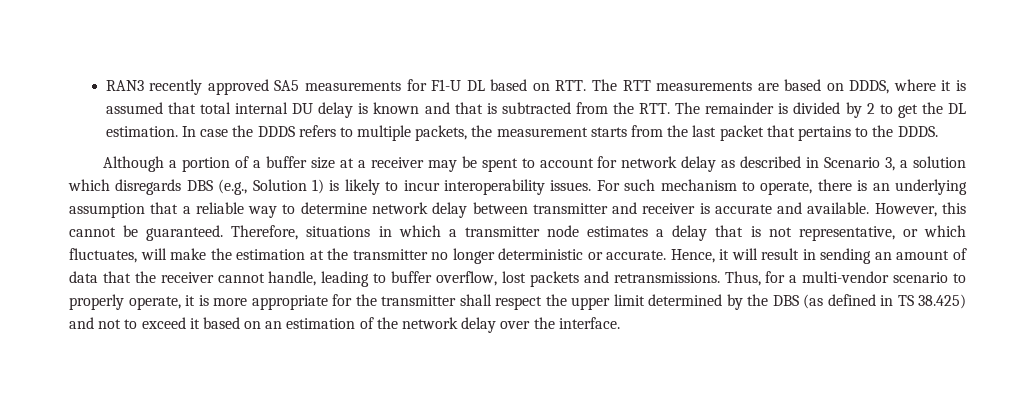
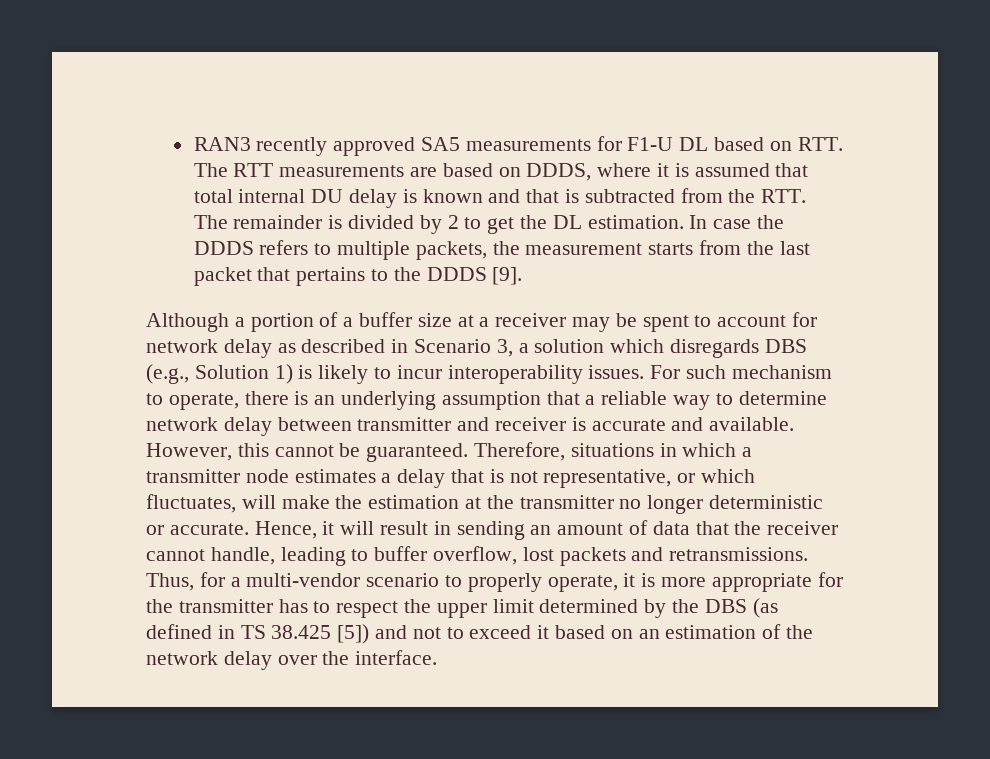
- In case the DDDS refers to multiple packets, the measurement starts from the last packet that pertains to the DDDS.
+ In case the DDDS refers to multiple packets, the measurement starts from the last packet that pertains to the DDDS [9].
- Thus, for a multi-vendor scenario to properly operate, it is more appropriate for the transmitter shall respect the upper limit determined by the DBS (as defined in TS 38.425) and not to exceed it based on an estimation of the network delay over the interface.
+ Thus, for a multi-vendor scenario to properly operate, it is more appropriate for the transmitter has to respect the upper limit determined by the DBS (as defined in TS 38.425 [5]) and not to exceed it based on an estimation of the network delay over the interface.

